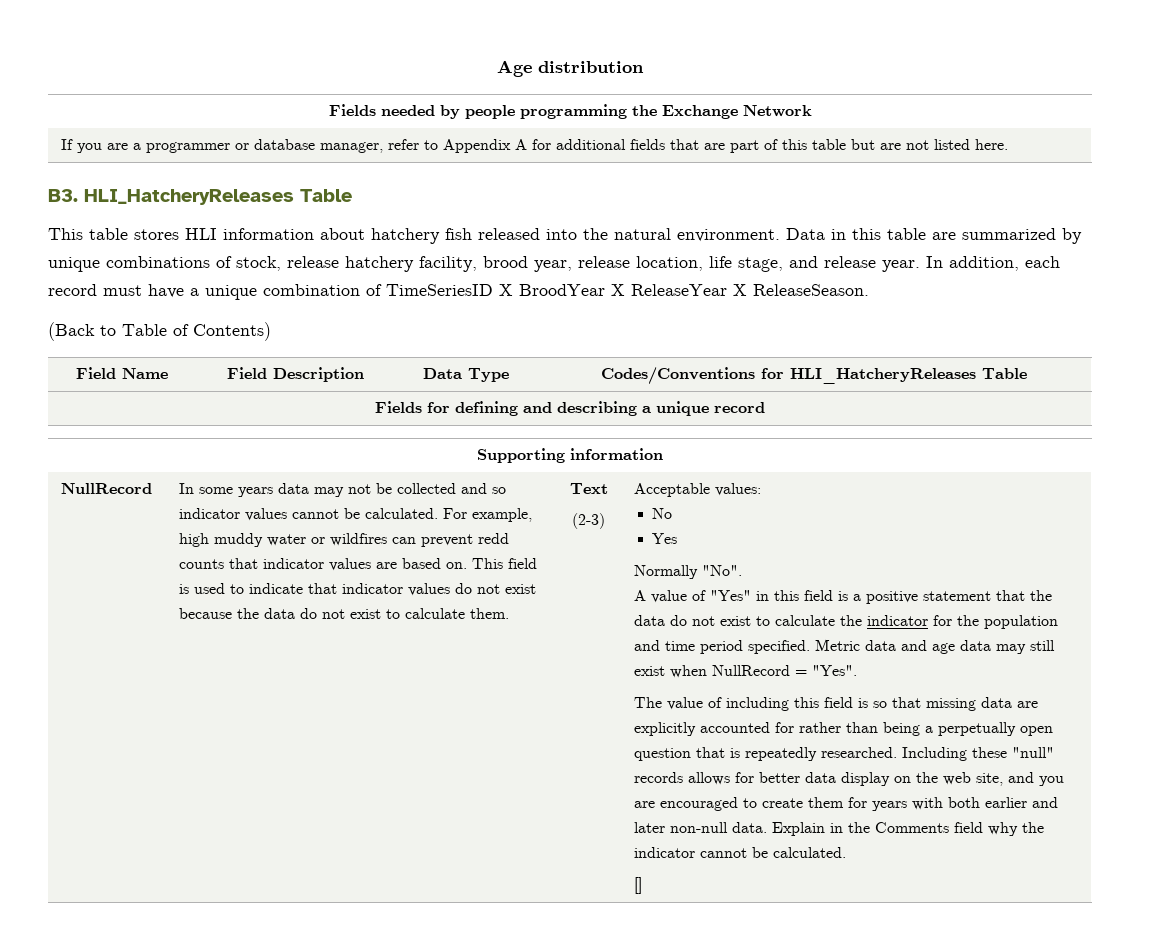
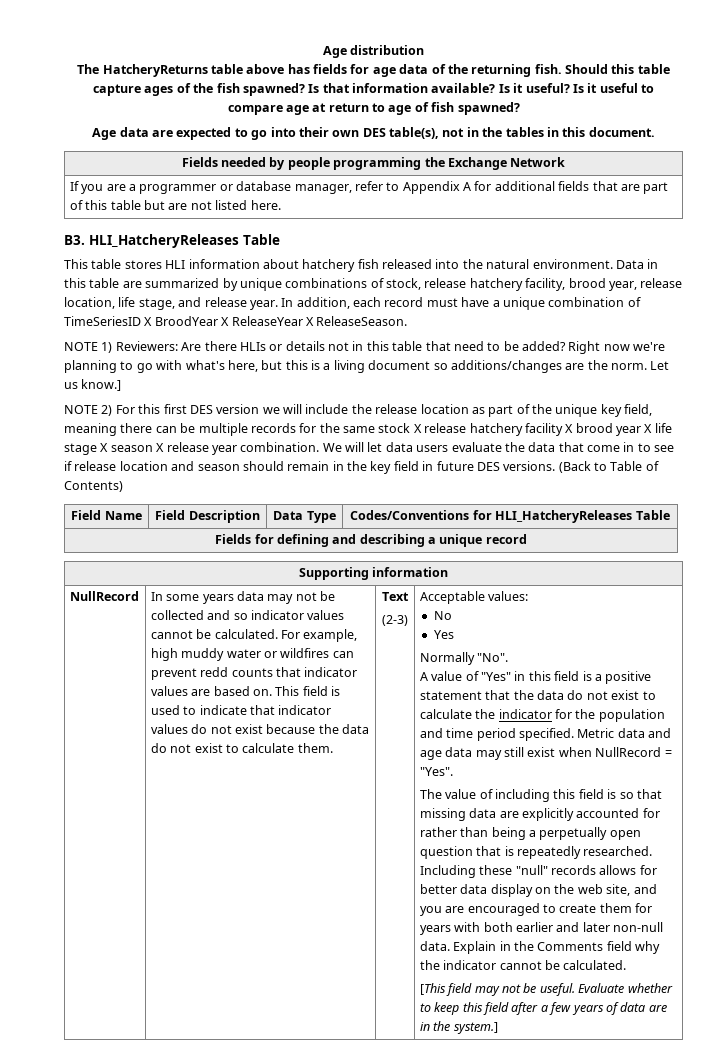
+ The HatcheryReturns table above has fields for age data of the returning fish. Should this table capture ages of the fish spawned? Is that information available? Is it useful? Is it useful to compare age at return to age of fish spawned?
+ Age data are expected to go into their own DES table(s), not in the tables in this document.
+ NOTE 1) Reviewers: Are there HLIs or details not in this table that need to be added? Right now we're planning to go with what's here, but this is a living document so additions/changes are the norm. Let us know.]
+ NOTE 2) For this first DES version we will include the release location as part of the unique key field, meaning there can be multiple records for the same stock X release hatchery facility X brood year X life stage X season X release year combination. We will let data users evaluate the data that come in to see if release location and season should remain in the key field in future DES versions.
- []
+ [This field may not be useful. Evaluate whether to keep this field after a few years of data are in the system.]

